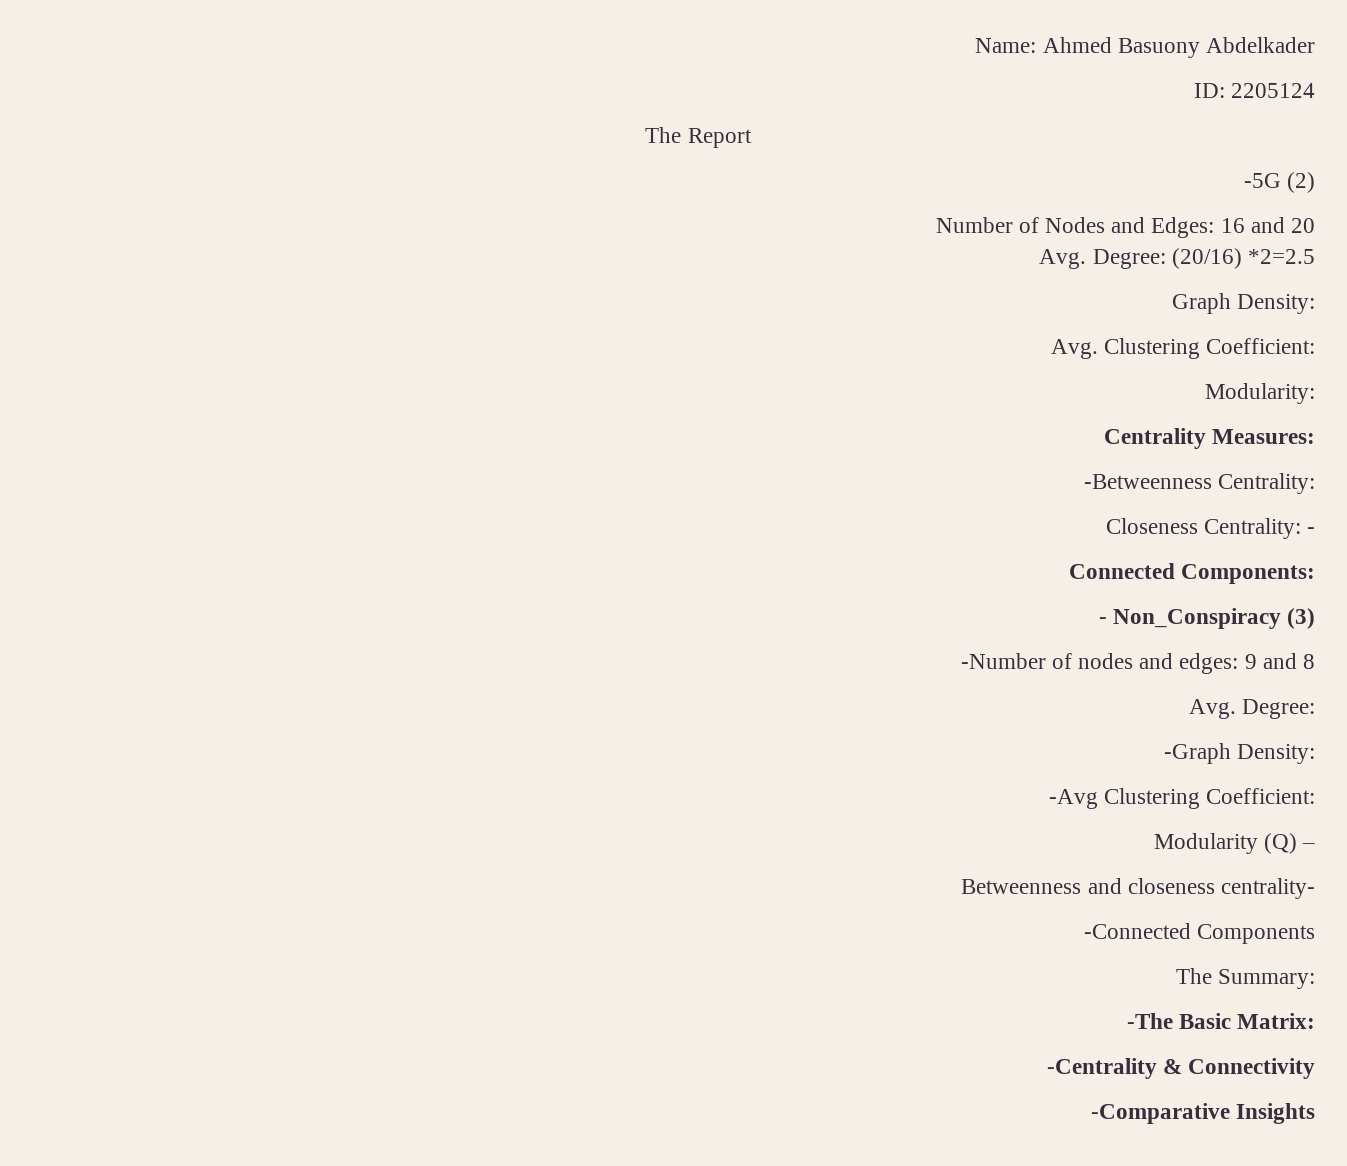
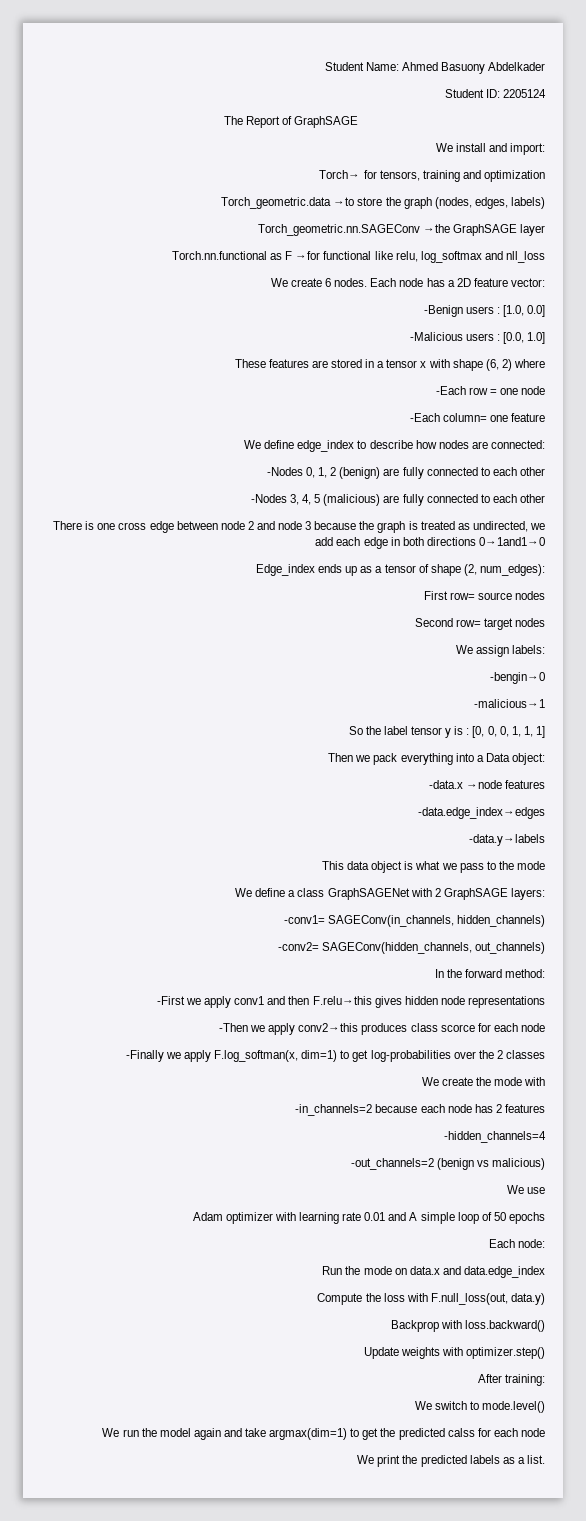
- Name: Ahmed Basuony Abdelkader
+ Student Name: Ahmed Basuony Abdelkader
- ID: 2205124
+ Student ID: 2205124
- The Report
- -5G (2)
- Number of Nodes and Edges: 16 and 20
- Avg. Degree: (20/16) *2=2.5
- Graph Density:
- Avg. Clustering Coefficient:
- Modularity:
- Centrality Measures:
- -Betweenness Centrality:
- Closeness Centrality: -
- Connected Components:
- - Non_Conspiracy (3)
- -Number of nodes and edges: 9 and 8
- Avg. Degree:
- -Graph Density:
- -Avg Clustering Coefficient:
- Modularity (Q) –
- Betweenness and closeness centrality-
- -Connected Components
- The Summary:
- -The Basic Matrix:
- -Centrality & Connectivity
- -Comparative Insights
+ The Report of GraphSAGE
+ We install and import:
+ Torch→ for tensors, training and optimization
+ Torch_geometric.data →to store the graph (nodes, edges, labels)
+ Torch_geometric.nn.SAGEConv →the GraphSAGE layer
+ Torch.nn.functional as F →for functional like relu, log_softmax and nll_loss
+ We create 6 nodes. Each node has a 2D feature vector:
+ -Benign users : [1.0, 0.0]
+ -Malicious users : [0.0, 1.0]
+ These features are stored in a tensor x with shape (6, 2) where
+ -Each row = one node
+ -Each column= one feature
+ We define edge_index to describe how nodes are connected:
+ -Nodes 0, 1, 2 (benign) are fully connected to each other
+ -Nodes 3, 4, 5 (malicious) are fully connected to each other
+ There is one cross edge between node 2 and node 3 because the graph is treated as undirected, we add each edge in both directions 0→1and1→0
+ Edge_index ends up as a tensor of shape (2, num_edges):
+ First row= source nodes
+ Second row= target nodes
+ We assign labels:
+ -bengin→0
+ -malicious→1
+ So the label tensor y is : [0, 0, 0, 1, 1, 1]
+ Then we pack everything into a Data object:
+ -data.x →node features
+ -data.edge_index→edges
+ -data.y→labels
+ This data object is what we pass to the mode
+ We define a class GraphSAGENet with 2 GraphSAGE layers:
+ -conv1= SAGEConv(in_channels, hidden_channels)
+ -conv2= SAGEConv(hidden_channels, out_channels)
+ In the forward method:
+ -First we apply conv1 and then F.relu→this gives hidden node representations
+ -Then we apply conv2→this produces class scorce for each node
+ -Finally we apply F.log_softman(x, dim=1) to get log-probabilities over the 2 classes
+ We create the mode with
+ -in_channels=2 because each node has 2 features
+ -hidden_channels=4
+ -out_channels=2 (benign vs malicious)
+ We use
+ Adam optimizer with learning rate 0.01 and A simple loop of 50 epochs
+ Each node:
+ Run the mode on data.x and data.edge_index
+ Compute the loss with F.null_loss(out, data.y)
+ Backprop with loss.backward()
+ Update weights with optimizer.step()
+ After training:
+ We switch to mode.level()
+ We run the model again and take argmax(dim=1) to get the predicted calss for each node
+ We print the predicted labels as a list.

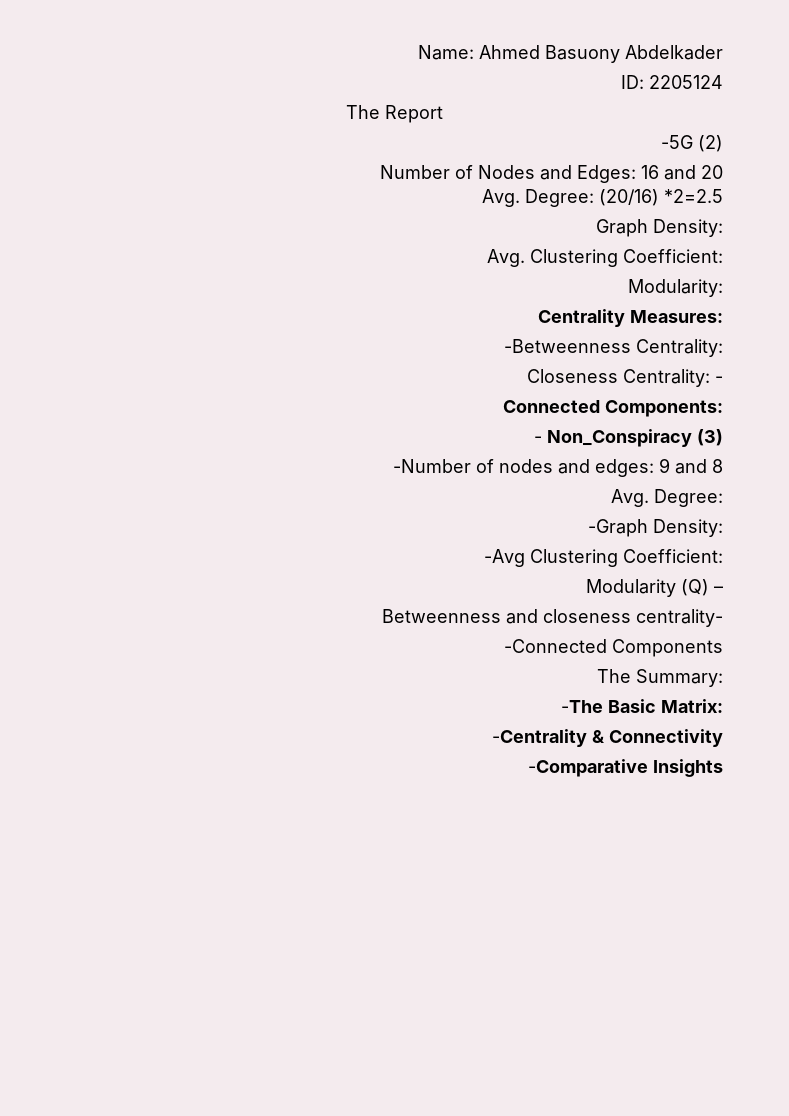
- Student Name: Ahmed Basuony Abdelkader
+ Name: Ahmed Basuony Abdelkader
- Student ID: 2205124
+ ID: 2205124
- The Report of GraphSAGE
- We install and import:
- Torch→ for tensors, training and optimization
- Torch_geometric.data →to store the graph (nodes, edges, labels)
- Torch_geometric.nn.SAGEConv →the GraphSAGE layer
- Torch.nn.functional as F →for functional like relu, log_softmax and nll_loss
- We create 6 nodes. Each node has a 2D feature vector:
- -Benign users : [1.0, 0.0]
- -Malicious users : [0.0, 1.0]
- These features are stored in a tensor x with shape (6, 2) where
- -Each row = one node
- -Each column= one feature
- We define edge_index to describe how nodes are connected:
- -Nodes 0, 1, 2 (benign) are fully connected to each other
- -Nodes 3, 4, 5 (malicious) are fully connected to each other
- There is one cross edge between node 2 and node 3 because the graph is treated as undirected, we add each edge in both directions 0→1and1→0
- Edge_index ends up as a tensor of shape (2, num_edges):
- First row= source nodes
- Second row= target nodes
- We assign labels:
- -bengin→0
- -malicious→1
- So the label tensor y is : [0, 0, 0, 1, 1, 1]
- Then we pack everything into a Data object:
- -data.x →node features
- -data.edge_index→edges
- -data.y→labels
- This data object is what we pass to the mode
- We define a class GraphSAGENet with 2 GraphSAGE layers:
- -conv1= SAGEConv(in_channels, hidden_channels)
- -conv2= SAGEConv(hidden_channels, out_channels)
- In the forward method:
- -First we apply conv1 and then F.relu→this gives hidden node representations
- -Then we apply conv2→this produces class scorce for each node
- -Finally we apply F.log_softman(x, dim=1) to get log-probabilities over the 2 classes
- We create the mode with
- -in_channels=2 because each node has 2 features
- -hidden_channels=4
- -out_channels=2 (benign vs malicious)
- We use
- Adam optimizer with learning rate 0.01 and A simple loop of 50 epochs
- Each node:
- Run the mode on data.x and data.edge_index
- Compute the loss with F.null_loss(out, data.y)
- Backprop with loss.backward()
- Update weights with optimizer.step()
- After training:
- We switch to mode.level()
- We run the model again and take argmax(dim=1) to get the predicted calss for each node
- We print the predicted labels as a list.
+ The Report
+ -5G (2)
+ Number of Nodes and Edges: 16 and 20
+ Avg. Degree: (20/16) *2=2.5
+ Graph Density:
+ Avg. Clustering Coefficient:
+ Modularity:
+ Centrality Measures:
+ -Betweenness Centrality:
+ Closeness Centrality: -
+ Connected Components:
+ - Non_Conspiracy (3)
+ -Number of nodes and edges: 9 and 8
+ Avg. Degree:
+ -Graph Density:
+ -Avg Clustering Coefficient:
+ Modularity (Q) –
+ Betweenness and closeness centrality-
+ -Connected Components
+ The Summary:
+ -The Basic Matrix:
+ -Centrality & Connectivity
+ -Comparative Insights

